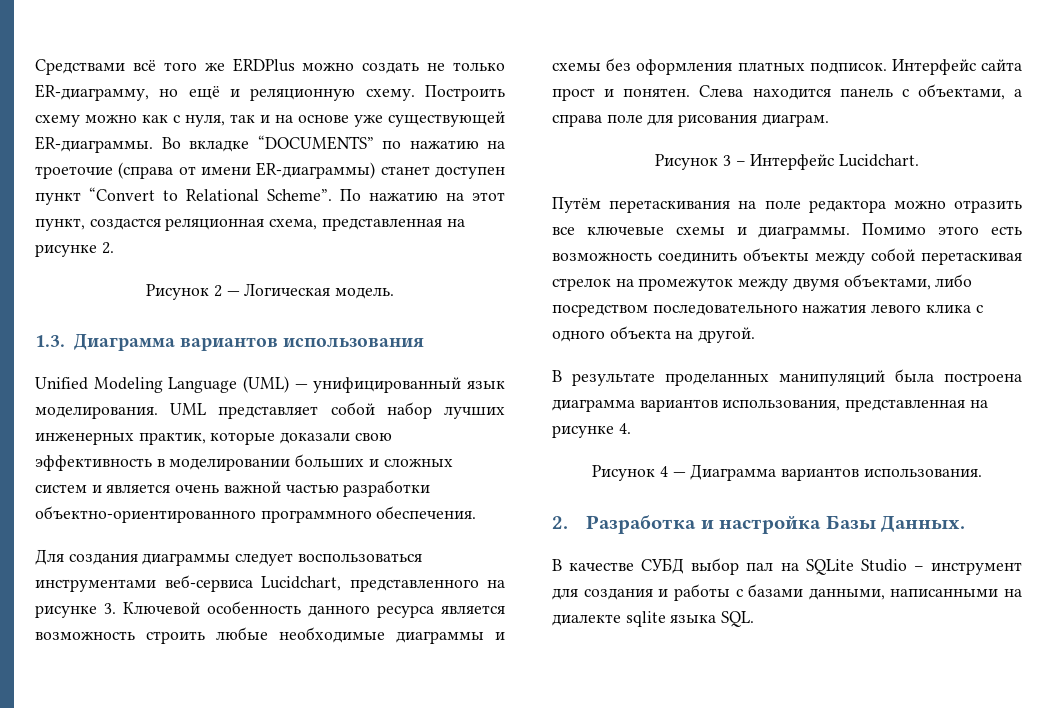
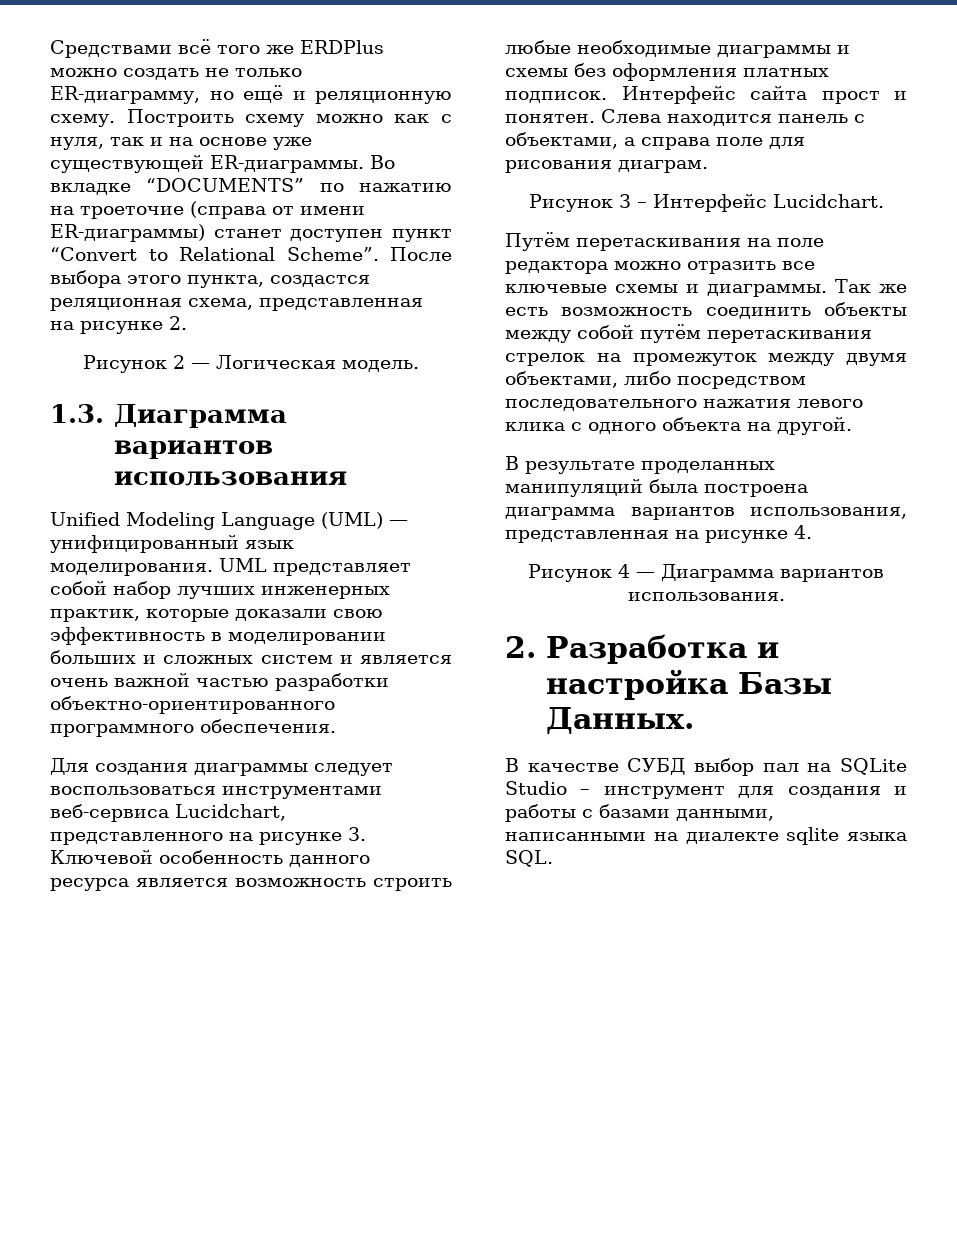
- По нажатию на этот пункт, создастся реляционная схема, представленная на рисунке 2.
+ После выбора этого пункта, создастся реляционная схема, представленная на рисунке 2.
- Помимо этого есть возможность соединить объекты между собой перетаскивая стрелок на промежуток между двумя объектами, либо посредством последовательного нажатия левого клика с одного объекта на другой.
+ Так же есть возможность соединить объекты между собой путём перетаскивания стрелок на промежуток между двумя объектами, либо посредством последовательного нажатия левого клика с одного объекта на другой.

